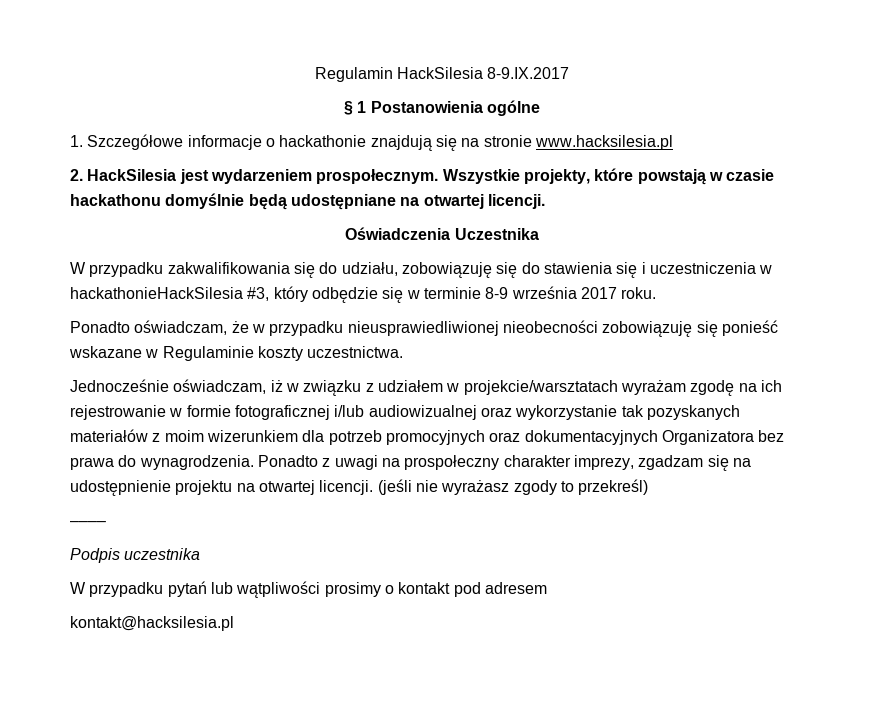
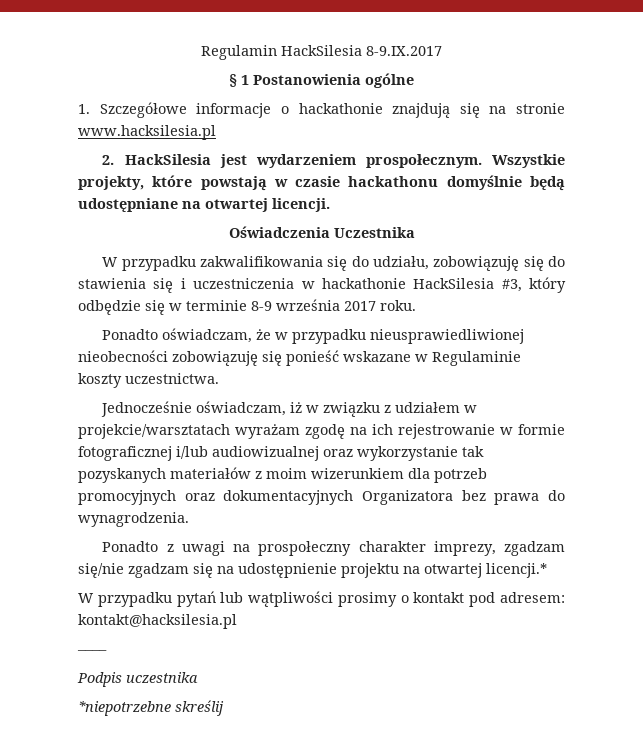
- W przypadku zakwalifikowania się do udziału, zobowiązuję się do stawienia się i uczestniczenia w hackathonieHackSilesia #3, który odbędzie się w terminie 8-9 września 2017 roku.
+ W przypadku zakwalifikowania się do udziału, zobowiązuję się do stawienia się i uczestniczenia w hackathonie HackSilesia #3, który odbędzie się w terminie 8-9 września 2017 roku.
- Jednocześnie oświadczam, iż w związku z udziałem w projekcie/warsztatach wyrażam zgodę na ich rejestrowanie w formie fotograficznej i/lub audiowizualnej oraz wykorzystanie tak pozyskanych materiałów z moim wizerunkiem dla potrzeb promocyjnych oraz dokumentacyjnych Organizatora bez prawa do wynagrodzenia. Ponadto z uwagi na prospołeczny charakter imprezy, zgadzam się na udostępnienie projektu na otwartej licencji. (jeśli nie wyrażasz zgody to przekreśl)
- ––––
- Podpis uczestnika
+ Jednocześnie oświadczam, iż w związku z udziałem w projekcie/warsztatach wyrażam zgodę na ich rejestrowanie w formie fotograficznej i/lub audiowizualnej oraz wykorzystanie tak pozyskanych materiałów z moim wizerunkiem dla potrzeb promocyjnych oraz dokumentacyjnych Organizatora bez prawa do wynagrodzenia.
+ Ponadto z uwagi na prospołeczny charakter imprezy, zgadzam się/nie zgadzam się na udostępnienie projektu na otwartej licencji.*
- W przypadku pytań lub wątpliwości prosimy o kontakt pod adresem
- kontakt@hacksilesia.pl
+ W przypadku pytań lub wątpliwości prosimy o kontakt pod adresem: kontakt@hacksilesia.pl
+ ––––
+ Podpis uczestnika
+ *niepotrzebne skreślij

